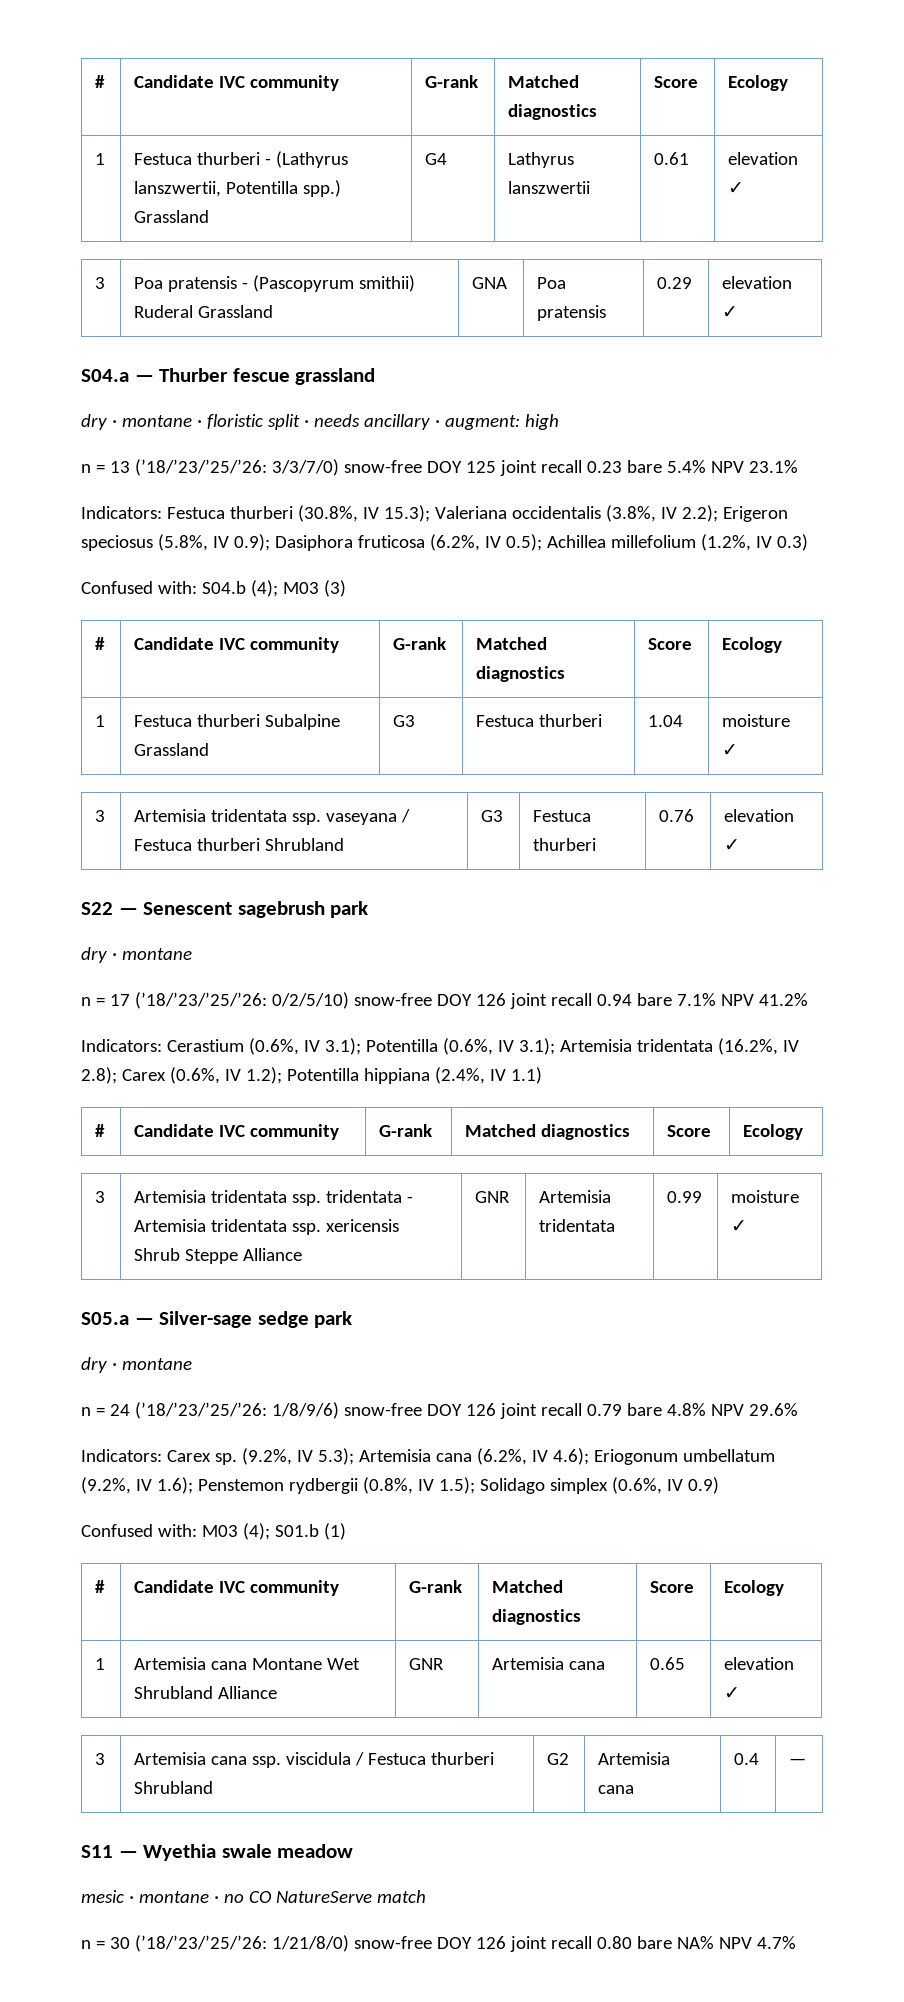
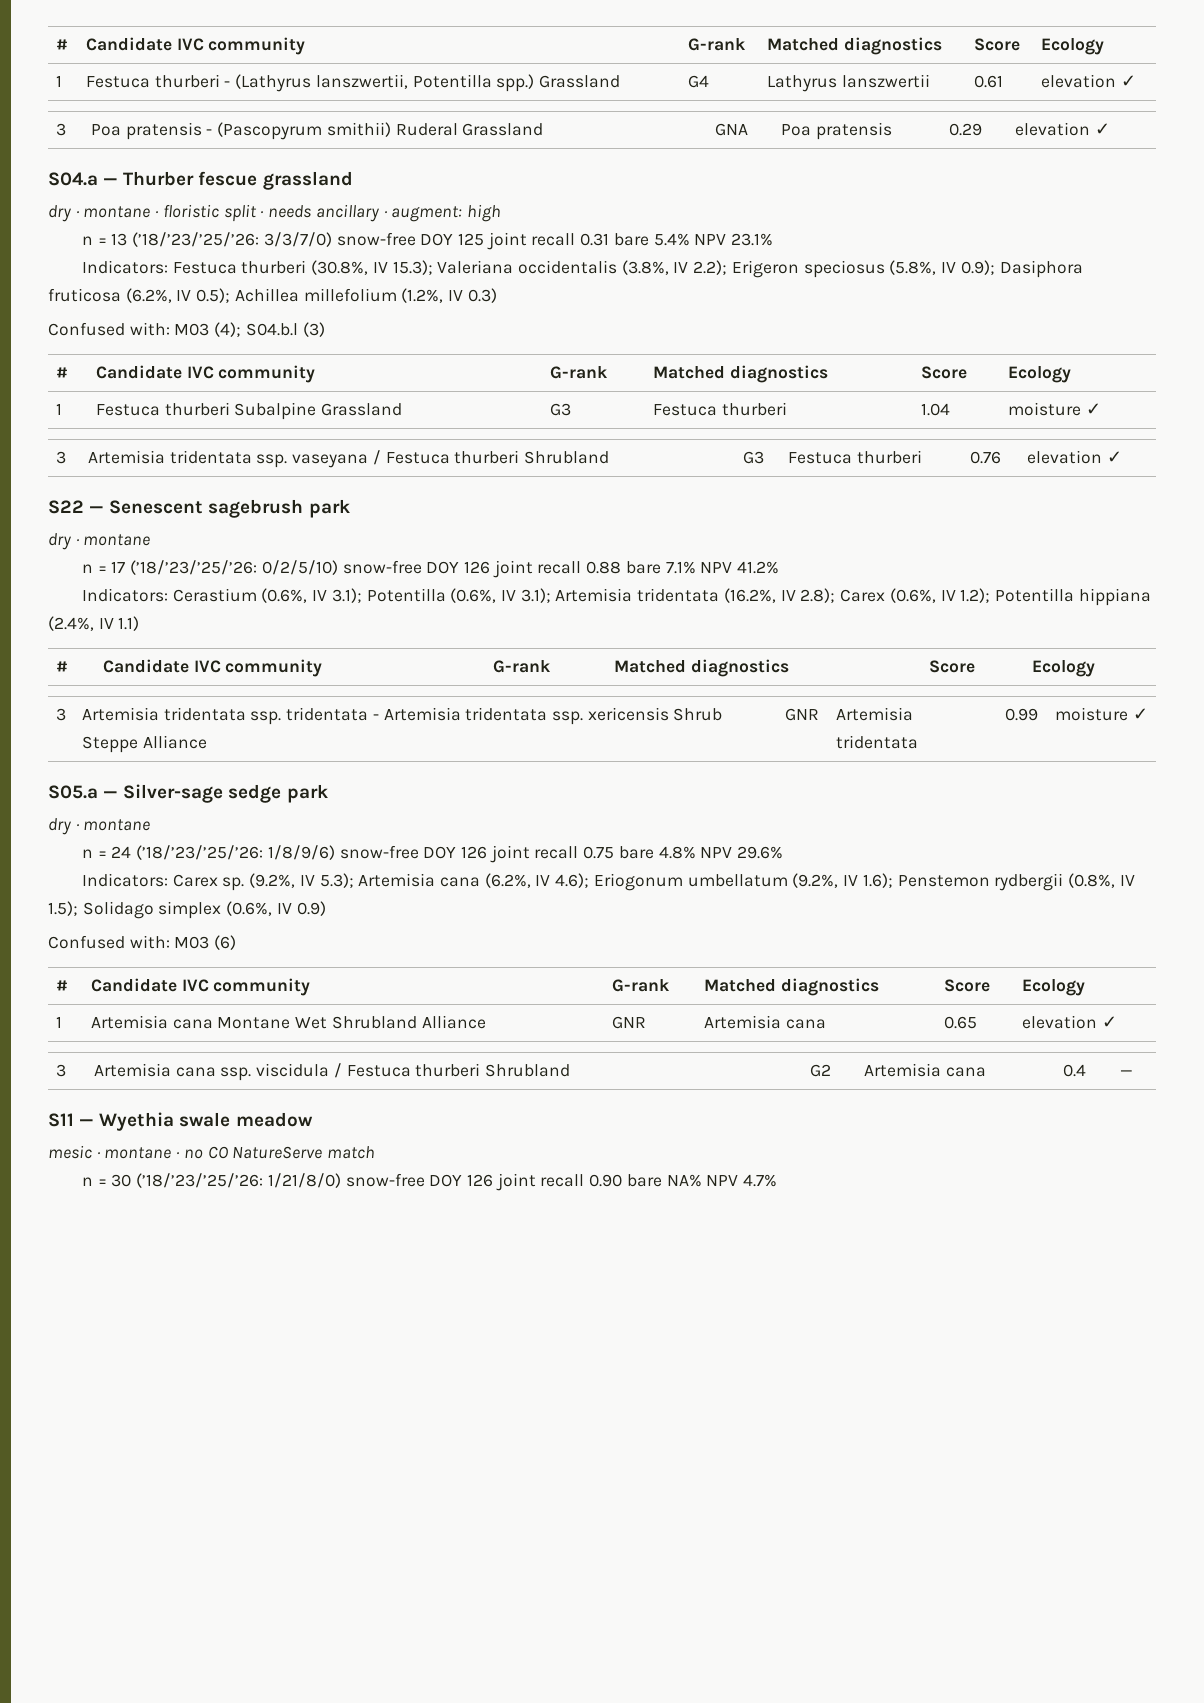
- n = 13 (’18/’23/’25/’26: 3/3/7/0) snow-free DOY 125 joint recall 0.23 bare 5.4% NPV 23.1%
+ n = 13 (’18/’23/’25/’26: 3/3/7/0) snow-free DOY 125 joint recall 0.31 bare 5.4% NPV 23.1%
- Confused with: S04.b (4); M03 (3)
+ Confused with: M03 (4); S04.b.l (3)
- n = 17 (’18/’23/’25/’26: 0/2/5/10) snow-free DOY 126 joint recall 0.94 bare 7.1% NPV 41.2%
+ n = 17 (’18/’23/’25/’26: 0/2/5/10) snow-free DOY 126 joint recall 0.88 bare 7.1% NPV 41.2%
- n = 24 (’18/’23/’25/’26: 1/8/9/6) snow-free DOY 126 joint recall 0.79 bare 4.8% NPV 29.6%
+ n = 24 (’18/’23/’25/’26: 1/8/9/6) snow-free DOY 126 joint recall 0.75 bare 4.8% NPV 29.6%
- Confused with: M03 (4); S01.b (1)
+ Confused with: M03 (6)
- n = 30 (’18/’23/’25/’26: 1/21/8/0) snow-free DOY 126 joint recall 0.80 bare NA% NPV 4.7%
+ n = 30 (’18/’23/’25/’26: 1/21/8/0) snow-free DOY 126 joint recall 0.90 bare NA% NPV 4.7%

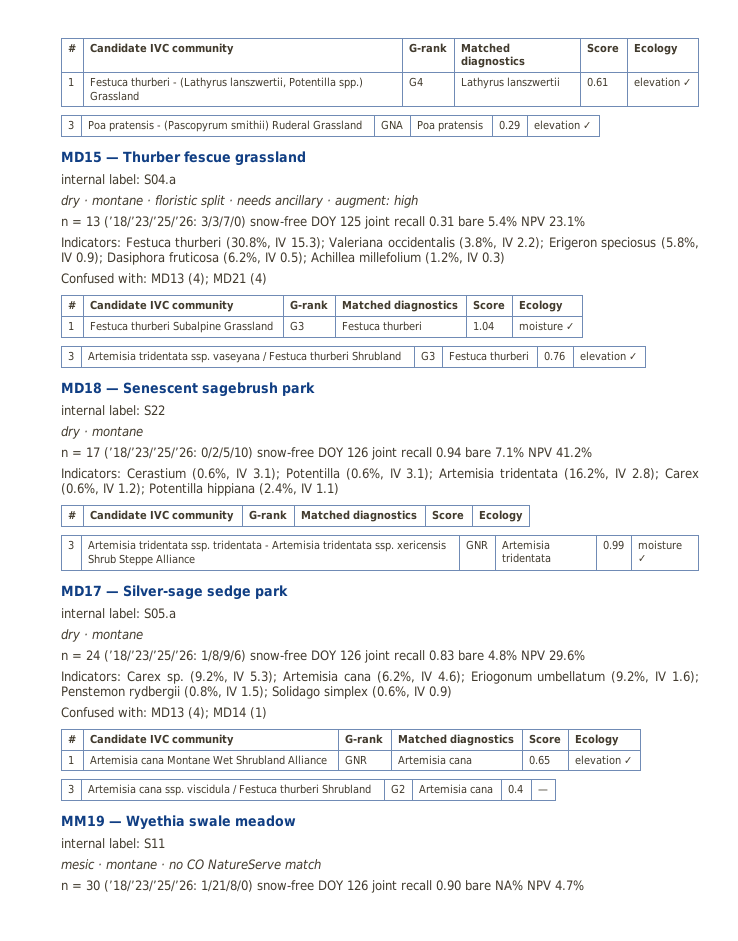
- S04.a — Thurber fescue grassland
+ MD15 — Thurber fescue grassland
+ internal label: S04.a
- Confused with: M03 (4); S04.b.l (3)
+ Confused with: MD13 (4); MD21 (4)
- S22 — Senescent sagebrush park
+ MD18 — Senescent sagebrush park
+ internal label: S22
- n = 17 (’18/’23/’25/’26: 0/2/5/10) snow-free DOY 126 joint recall 0.88 bare 7.1% NPV 41.2%
+ n = 17 (’18/’23/’25/’26: 0/2/5/10) snow-free DOY 126 joint recall 0.94 bare 7.1% NPV 41.2%
- S05.a — Silver-sage sedge park
+ MD17 — Silver-sage sedge park
+ internal label: S05.a
- n = 24 (’18/’23/’25/’26: 1/8/9/6) snow-free DOY 126 joint recall 0.75 bare 4.8% NPV 29.6%
+ n = 24 (’18/’23/’25/’26: 1/8/9/6) snow-free DOY 126 joint recall 0.83 bare 4.8% NPV 29.6%
- Confused with: M03 (6)
+ Confused with: MD13 (4); MD14 (1)
- S11 — Wyethia swale meadow
+ MM19 — Wyethia swale meadow
+ internal label: S11

